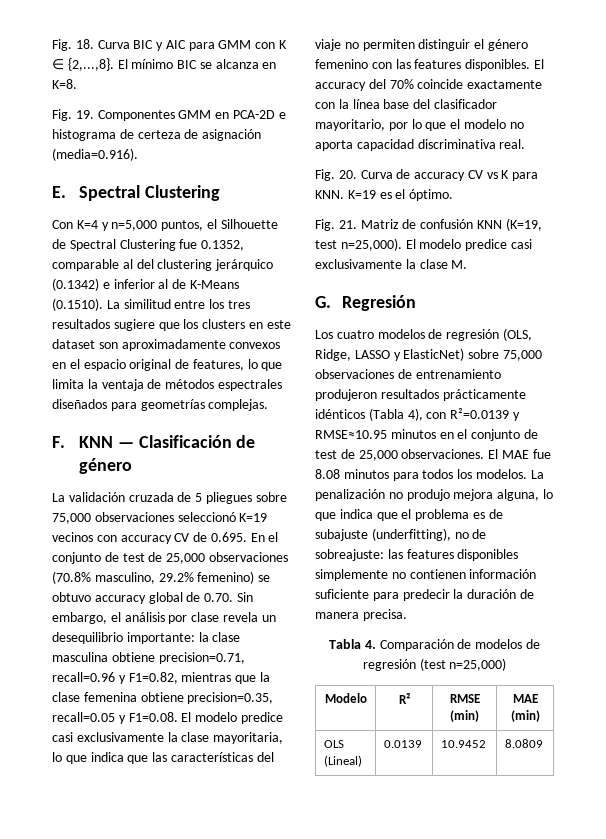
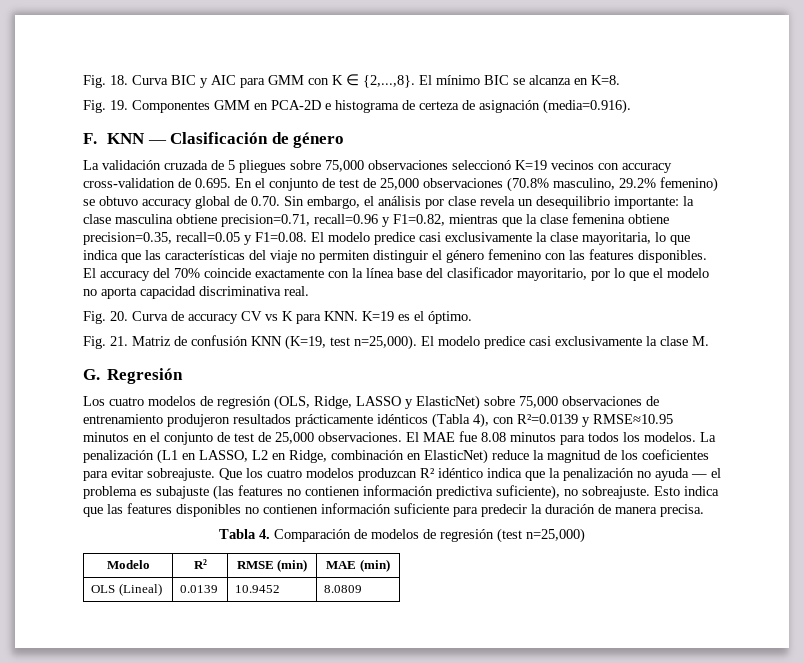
- E. Spectral Clustering
- Con K=4 y n=5,000 puntos, el Silhouette de Spectral Clustering fue 0.1352, comparable al del clustering jerárquico (0.1342) e inferior al de K-Means (0.1510). La similitud entre los tres resultados sugiere que los clusters en este dataset son aproximadamente convexos en el espacio original de features, lo que limita la ventaja de métodos espectrales diseñados para geometrías complejas.
- La validación cruzada de 5 pliegues sobre 75,000 observaciones seleccionó K=19 vecinos con accuracy CV de 0.695. En el conjunto de test de 25,000 observaciones (70.8% masculino, 29.2% femenino) se obtuvo accuracy global de 0.70. Sin embargo, el análisis por clase revela un desequilibrio importante:
+ La validación cruzada de 5 pliegues sobre 75,000 observaciones seleccionó K=19 vecinos con accuracy cross-validation de 0.695. En el conjunto de test de 25,000 observaciones (70.8% masculino, 29.2% femenino) se obtuvo accuracy global de 0.70. Sin embargo, el análisis por clase revela un desequilibrio importante:
- La penalización no produjo mejora alguna, lo que indica que el problema es de subajuste (underfitting), no de sobreajuste: las features disponibles simplemente no contienen información suficiente para predecir la duración de manera precisa.
+ La penalización (L1 en LASSO, L2 en Ridge, combinación en ElasticNet) reduce la magnitud de los coeficientes para evitar sobreajuste. Que los cuatro modelos produzcan R² idéntico indica que la penalización no ayuda — el problema es subajuste (las features no contienen información predictiva suficiente), no sobreajuste. Esto indica que las features disponibles no contienen información suficiente para predecir la duración de manera precisa.

